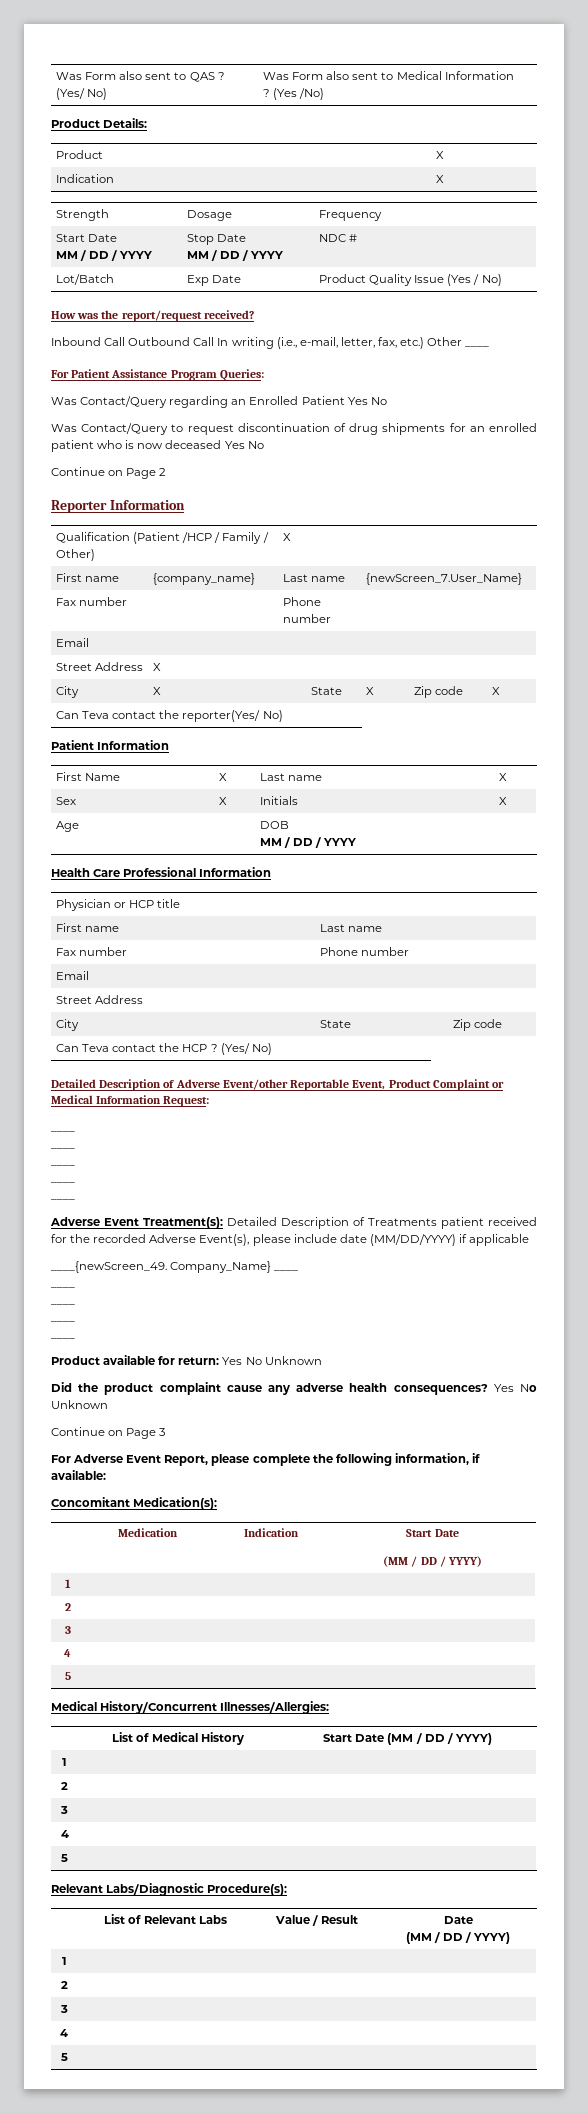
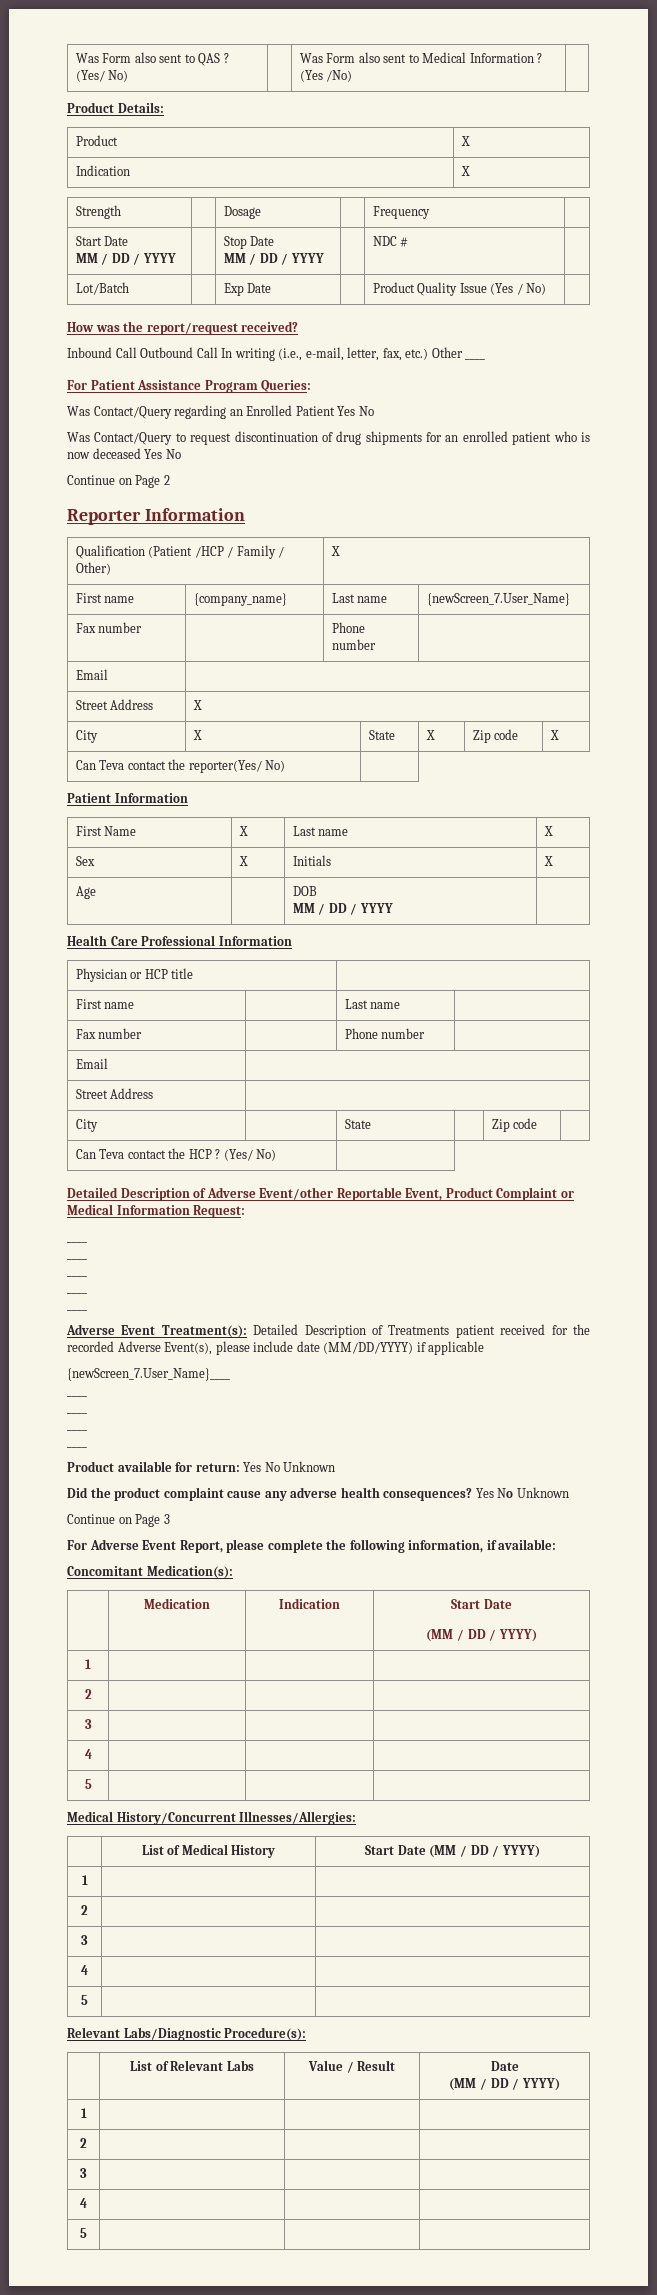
- ____{newScreen_49. Company_Name} ____
+ {newScreen_7.User_Name}____

